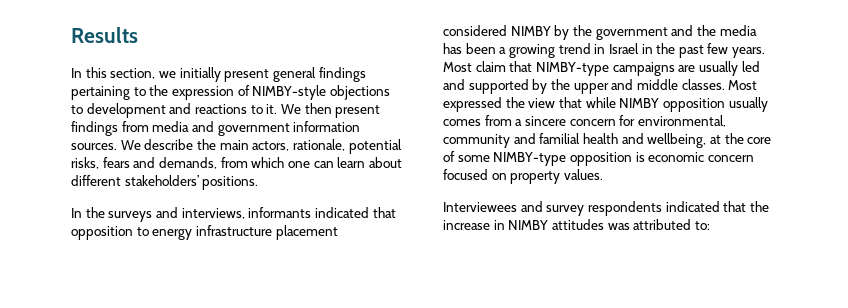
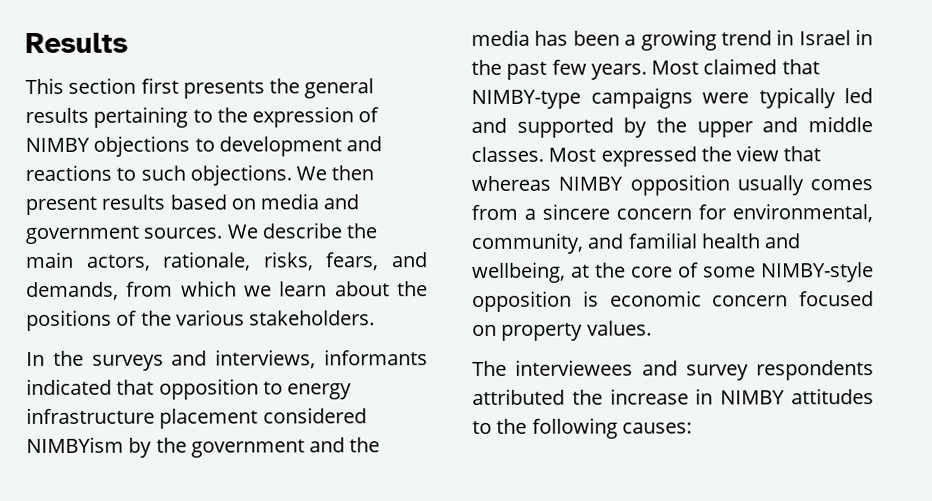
- In this section, we initially present general findings pertaining to the expression of NIMBY-style objections to development and reactions to it.
+ This section first presents the general results pertaining to the expression of NIMBY objections to development and reactions to such objections.
- We then present findings from media and government information sources.
+ We then present results based on media and government sources.
- We describe the main actors, rationale, potential risks, fears and demands, from which one can learn about different stakeholders’ positions.
+ We describe the main actors, rationale, risks, fears, and demands, from which we learn about the positions of the various stakeholders.
- In the surveys and interviews, informants indicated that opposition to energy infrastructure placement considered NIMBY by the government and the media has been a growing trend in Israel in the past few years.
+ In the surveys and interviews, informants indicated that opposition to energy infrastructure placement considered NIMBYism by the government and the media has been a growing trend in Israel in the past few years.
- Most claim that NIMBY-type campaigns are usually led and supported by the upper and middle classes.
+ Most claimed that NIMBY-type campaigns were typically led and supported by the upper and middle classes.
- Most expressed the view that while NIMBY opposition usually comes from a sincere concern for environmental, community and familial health and wellbeing, at the core of some NIMBY-type opposition is economic concern focused on property values.
+ Most expressed the view that whereas NIMBY opposition usually comes from a sincere concern for environmental, community, and familial health and wellbeing, at the core of some NIMBY-style opposition is economic concern focused on property values.
- Interviewees and survey respondents indicated that the increase in NIMBY attitudes was attributed to:
+ The interviewees and survey respondents attributed the increase in NIMBY attitudes to the following causes:

